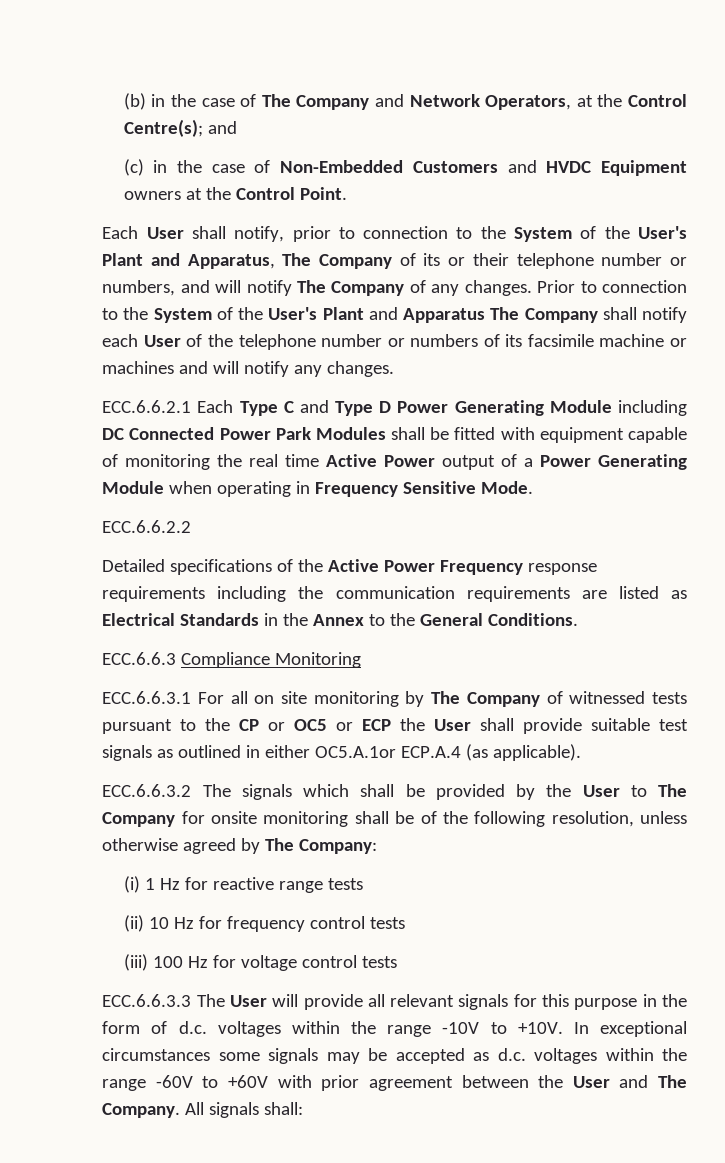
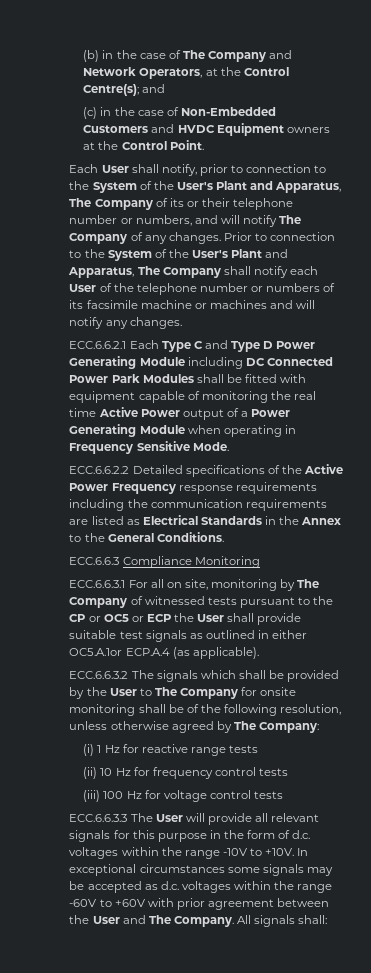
- Prior to connection to the System of the User's Plant and Apparatus The Company shall notify each User of the telephone number or numbers of its facsimile machine or machines and will notify any changes.
+ Prior to connection to the System of the User's Plant and Apparatus, The Company shall notify each User of the telephone number or numbers of its facsimile machine or machines and will notify any changes.
- ECC.6.6.2.2
- Detailed specifications of the Active Power Frequency response requirements including the communication requirements are listed as Electrical Standards in the Annex to the General Conditions.
+ ECC.6.6.2.2 Detailed specifications of the Active Power Frequency response requirements including the communication requirements are listed as Electrical Standards in the Annex to the General Conditions.
- ECC.6.6.3.1 For all on site monitoring by The Company of witnessed tests pursuant to the CP or OC5 or ECP the User shall provide suitable test signals as outlined in either OC5.A.1or ECP.A.4 (as applicable).
+ ECC.6.6.3.1 For all on site, monitoring by The Company of witnessed tests pursuant to the CP or OC5 or ECP the User shall provide suitable test signals as outlined in either OC5.A.1or ECP.A.4 (as applicable).

